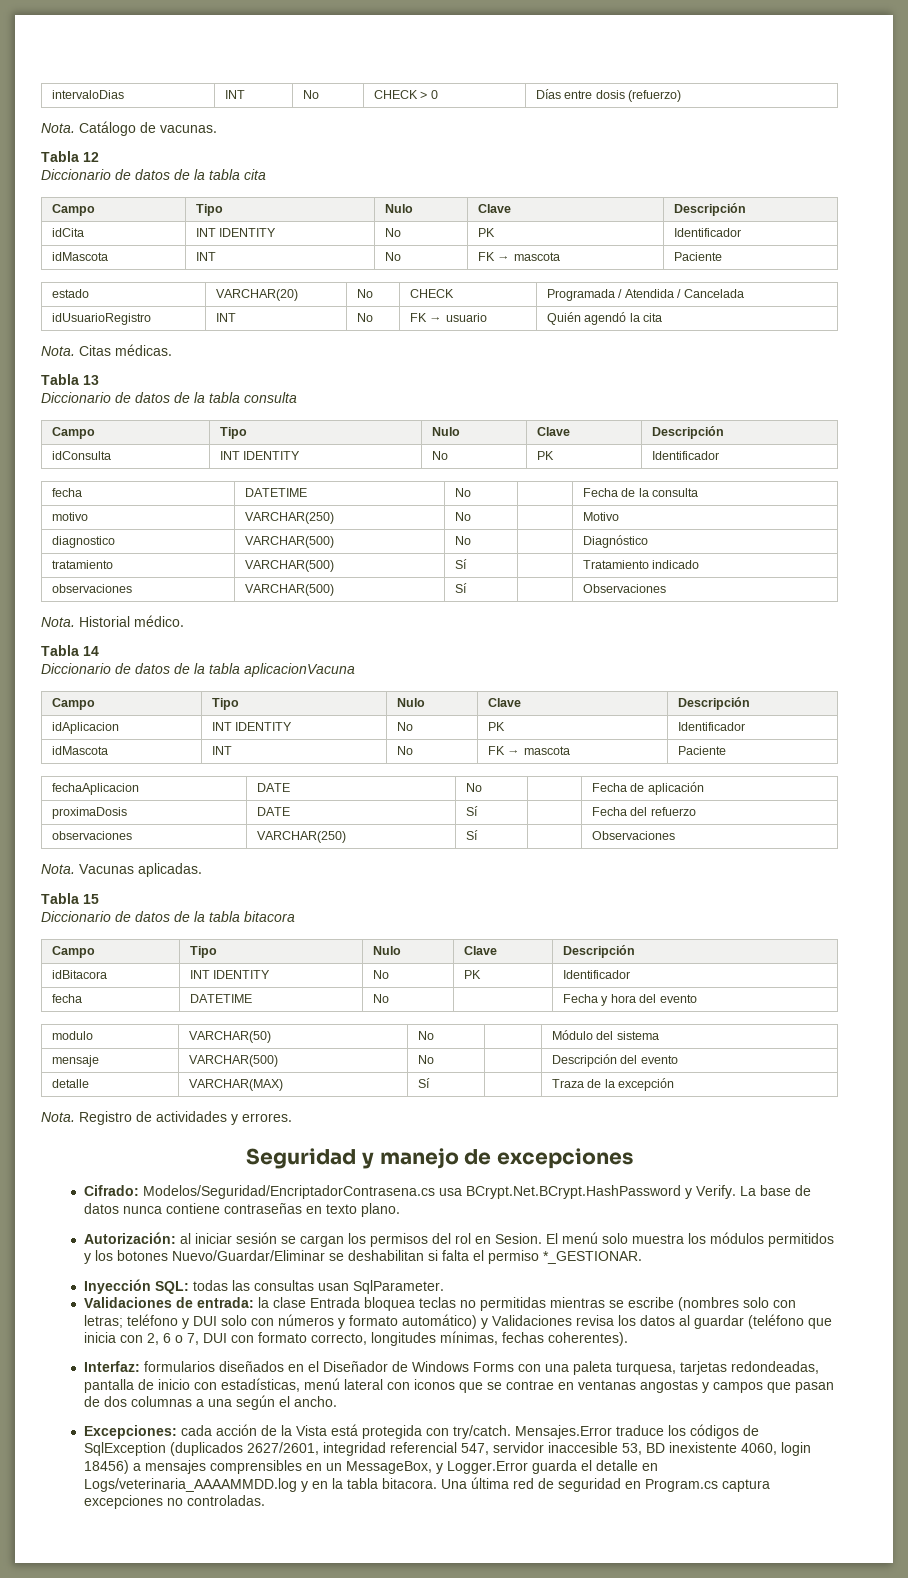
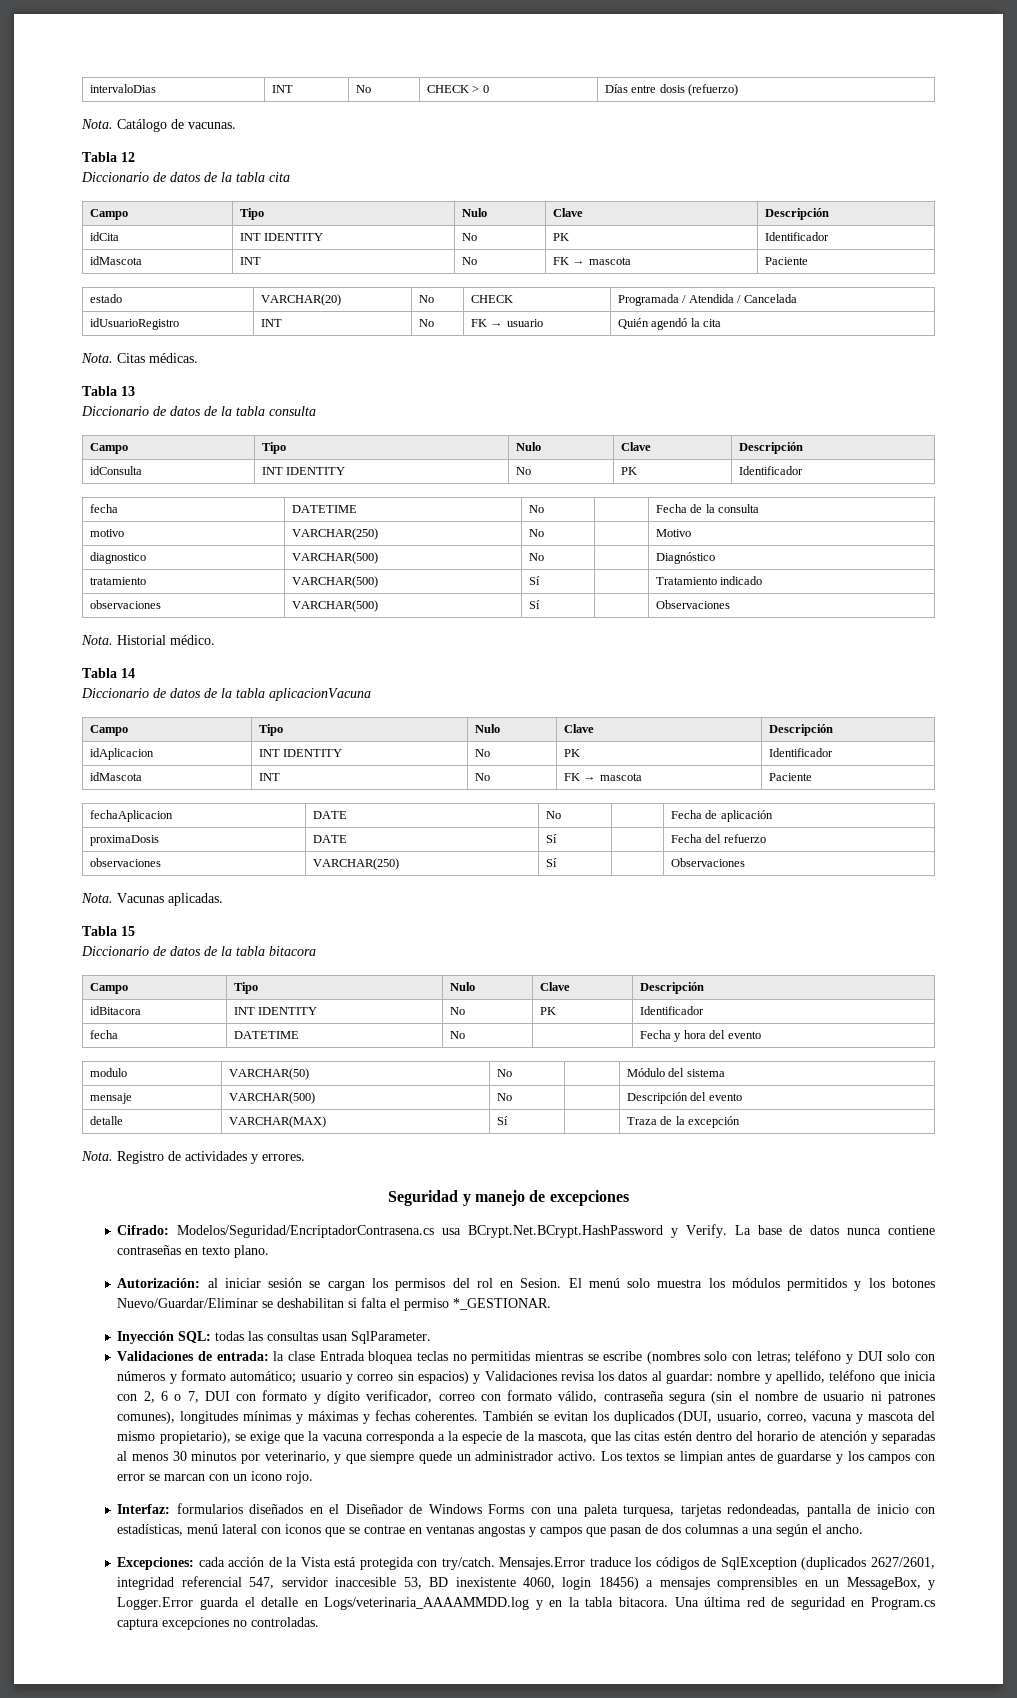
- Validaciones de entrada: la clase Entrada bloquea teclas no permitidas mientras se escribe (nombres solo con letras; teléfono y DUI solo con números y formato automático) y Validaciones revisa los datos al guardar (teléfono que inicia con 2, 6 o 7, DUI con formato correcto, longitudes mínimas, fechas coherentes).
+ Validaciones de entrada: la clase Entrada bloquea teclas no permitidas mientras se escribe (nombres solo con letras; teléfono y DUI solo con números y formato automático; usuario y correo sin espacios) y Validaciones revisa los datos al guardar: nombre y apellido, teléfono que inicia con 2, 6 o 7, DUI con formato y dígito verificador, correo con formato válido, contraseña segura (sin el nombre de usuario ni patrones comunes), longitudes mínimas y máximas y fechas coherentes. También se evitan los duplicados (DUI, usuario, correo, vacuna y mascota del mismo propietario), se exige que la vacuna corresponda a la especie de la mascota, que las citas estén dentro del horario de atención y separadas al menos 30 minutos por veterinario, y que siempre quede un administrador activo. Los textos se limpian antes de guardarse y los campos con error se marcan con un icono rojo.

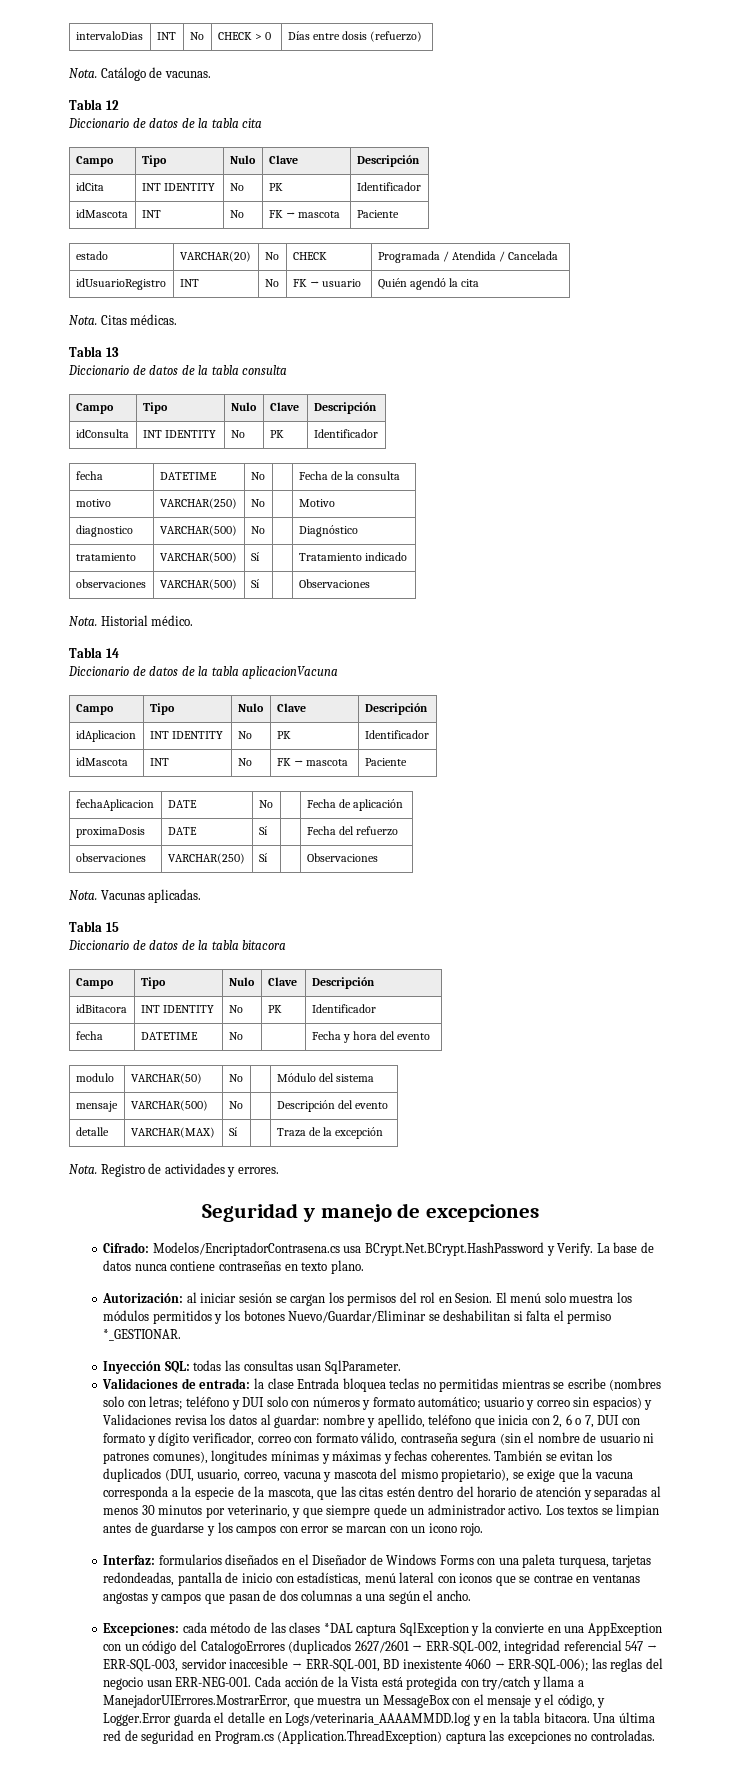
- Cifrado: Modelos/Seguridad/EncriptadorContrasena.cs usa BCrypt.Net.BCrypt.HashPassword y Verify.
+ Cifrado: Modelos/EncriptadorContrasena.cs usa BCrypt.Net.BCrypt.HashPassword y Verify.
- Excepciones: cada acción de la Vista está protegida con try/catch. Mensajes.Error traduce los códigos de SqlException (duplicados 2627/2601, integridad referencial 547, servidor inaccesible 53, BD inexistente 4060, login 18456) a mensajes comprensibles en un MessageBox, y Logger.Error guarda el detalle en Logs/veterinaria_AAAAMMDD.log y en la tabla bitacora.
+ Excepciones: cada método de las clases *DAL captura SqlException y la convierte en una AppException con un código del CatalogoErrores (duplicados 2627/2601 → ERR-SQL-002, integridad referencial 547 → ERR-SQL-003, servidor inaccesible → ERR-SQL-001, BD inexistente 4060 → ERR-SQL-006); las reglas del negocio usan ERR-NEG-001. Cada acción de la Vista está protegida con try/catch y llama a ManejadorUIErrores.MostrarError, que muestra un MessageBox con el mensaje y el código, y Logger.Error guarda el detalle en Logs/veterinaria_AAAAMMDD.log y en la tabla bitacora.
- Una última red de seguridad en Program.cs captura excepciones no controladas.
+ Una última red de seguridad en Program.cs (Application.ThreadException) captura las excepciones no controladas.

